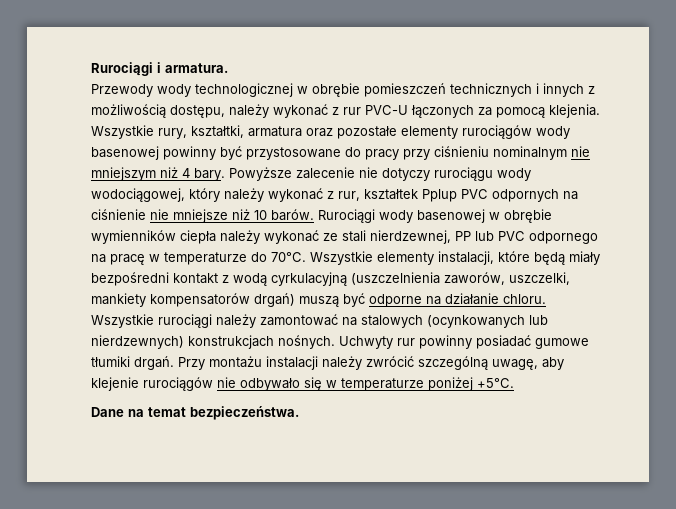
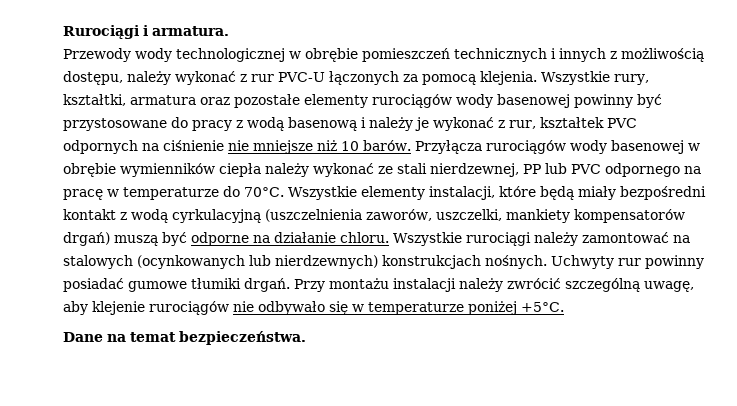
- Wszystkie rury, kształtki, armatura oraz pozostałe elementy rurociągów wody basenowej powinny być przystosowane do pracy przy ciśnieniu nominalnym nie mniejszym niż 4 bary. Powyższe zalecenie nie dotyczy rurociągu wody wodociągowej, który należy wykonać z rur, kształtek Pplup PVC odpornych na ciśnienie nie mniejsze niż 10 barów.
+ Wszystkie rury, kształtki, armatura oraz pozostałe elementy rurociągów wody basenowej powinny być przystosowane do pracy z wodą basenową i należy je wykonać z rur, kształtek PVC odpornych na ciśnienie nie mniejsze niż 10 barów.
- Rurociągi wody basenowej w obrębie wymienników ciepła należy wykonać ze stali nierdzewnej, PP lub PVC odpornego na pracę w temperaturze do 70°C.
+ Przyłącza rurociągów wody basenowej w obrębie wymienników ciepła należy wykonać ze stali nierdzewnej, PP lub PVC odpornego na pracę w temperaturze do 70°C.

